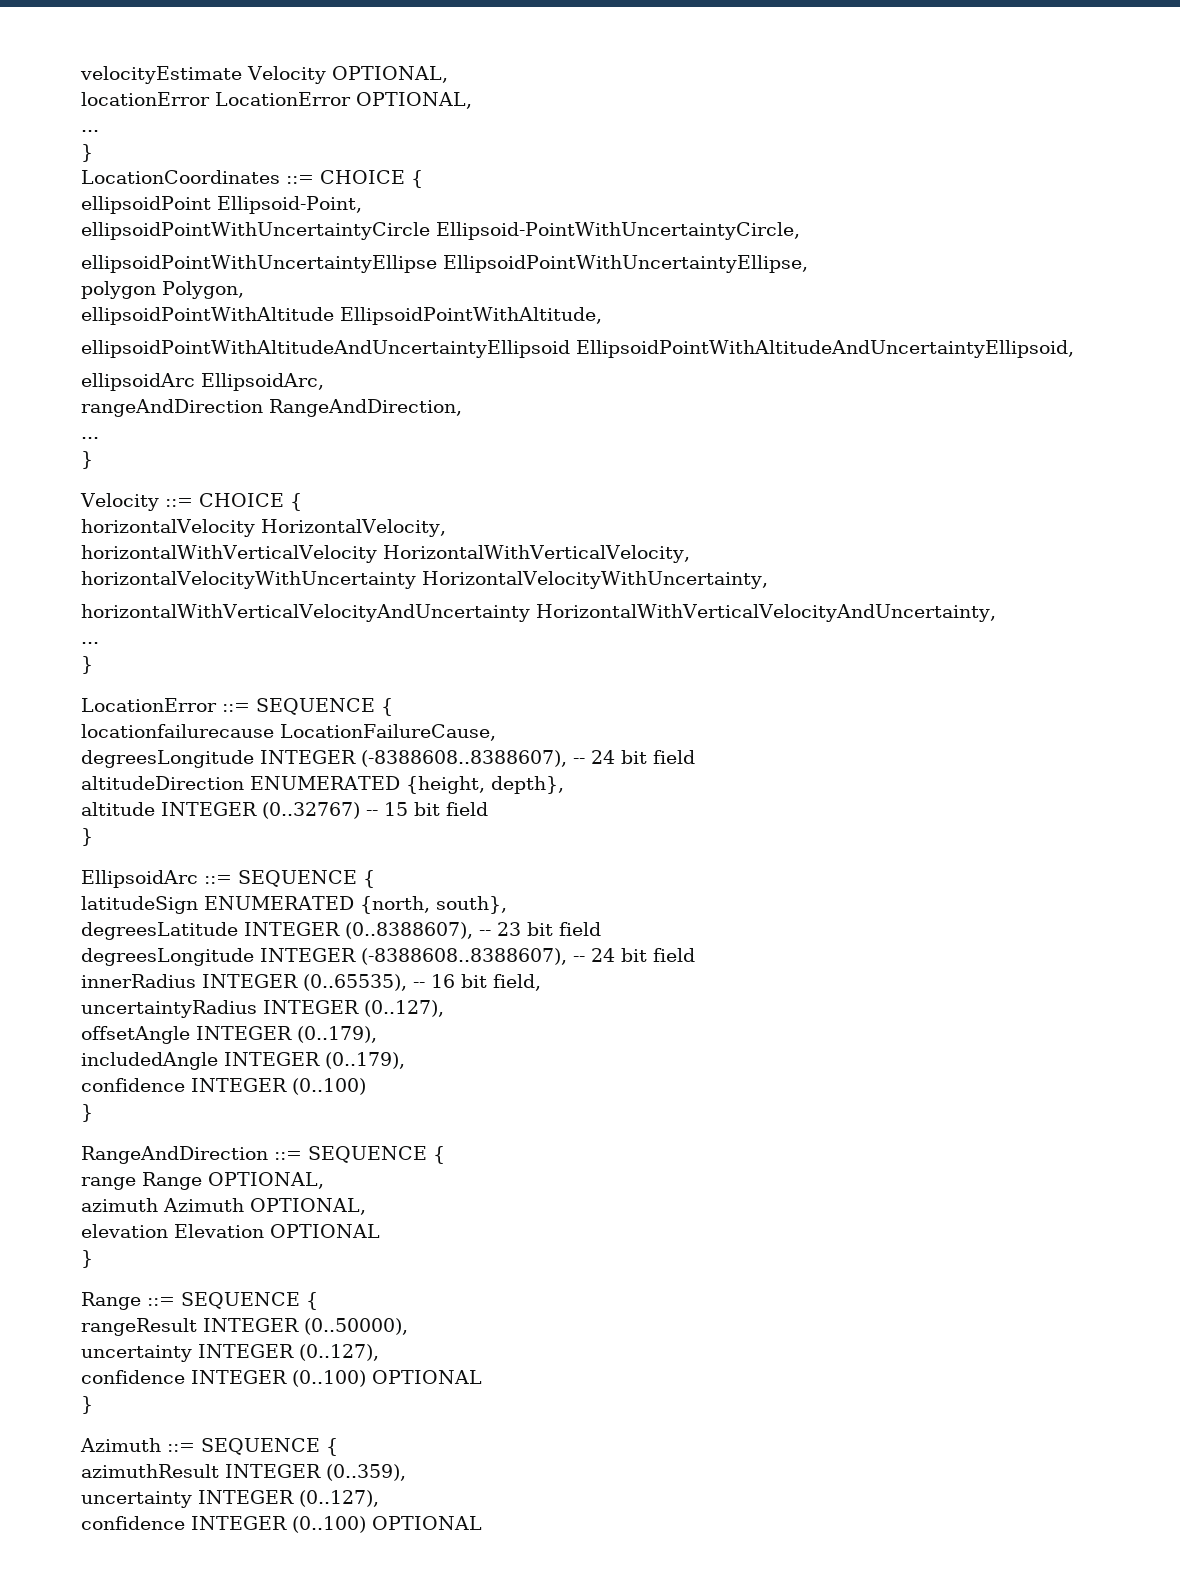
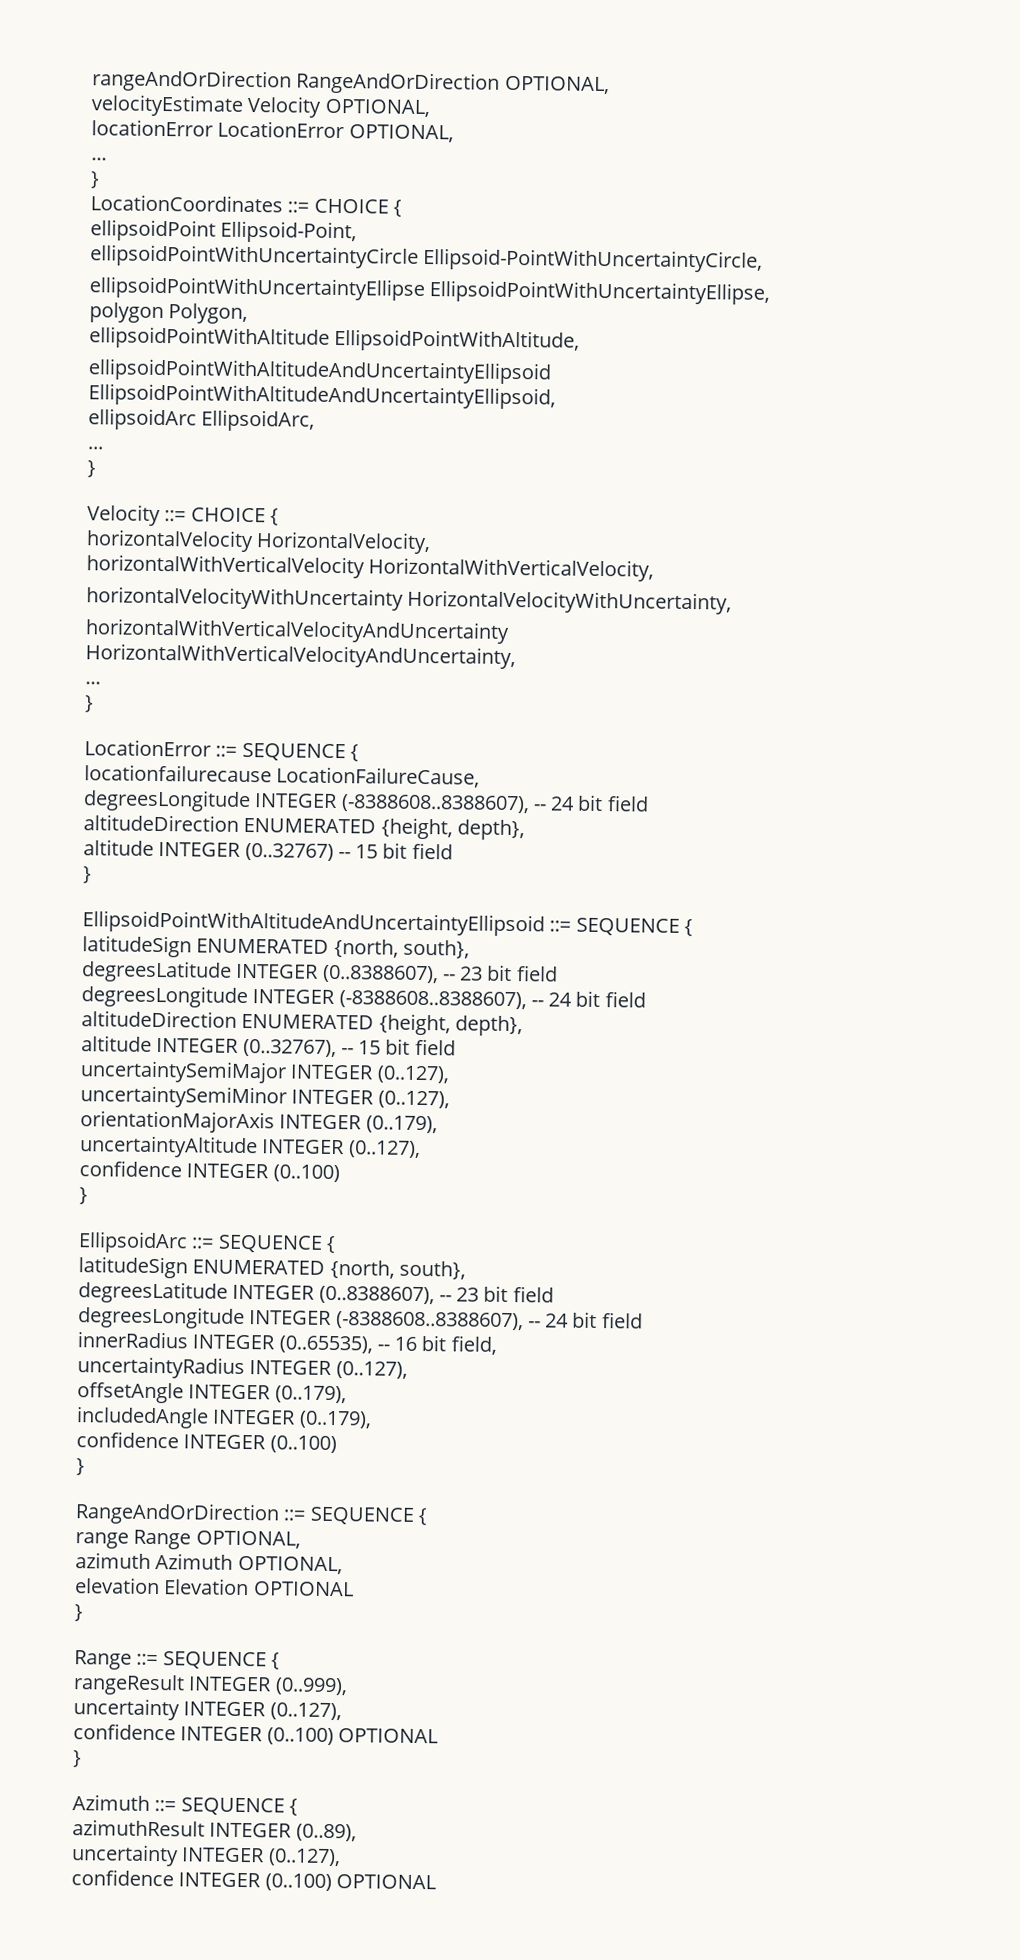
+ rangeAndOrDirection RangeAndOrDirection OPTIONAL,
- rangeAndDirection RangeAndDirection,
+ EllipsoidPointWithAltitudeAndUncertaintyEllipsoid ::= SEQUENCE {
+ latitudeSign ENUMERATED {north, south},
+ degreesLatitude INTEGER (0..8388607), -- 23 bit field
+ degreesLongitude INTEGER (-8388608..8388607), -- 24 bit field
+ altitudeDirection ENUMERATED {height, depth},
+ altitude INTEGER (0..32767), -- 15 bit field
+ uncertaintySemiMajor INTEGER (0..127),
+ uncertaintySemiMinor INTEGER (0..127),
+ orientationMajorAxis INTEGER (0..179),
+ uncertaintyAltitude INTEGER (0..127),
+ confidence INTEGER (0..100)
+ }
- RangeAndDirection ::= SEQUENCE {
+ RangeAndOrDirection ::= SEQUENCE {
- rangeResult INTEGER (0..50000),
+ rangeResult INTEGER (0..999),
- azimuthResult INTEGER (0..359),
+ azimuthResult INTEGER (0..89),

